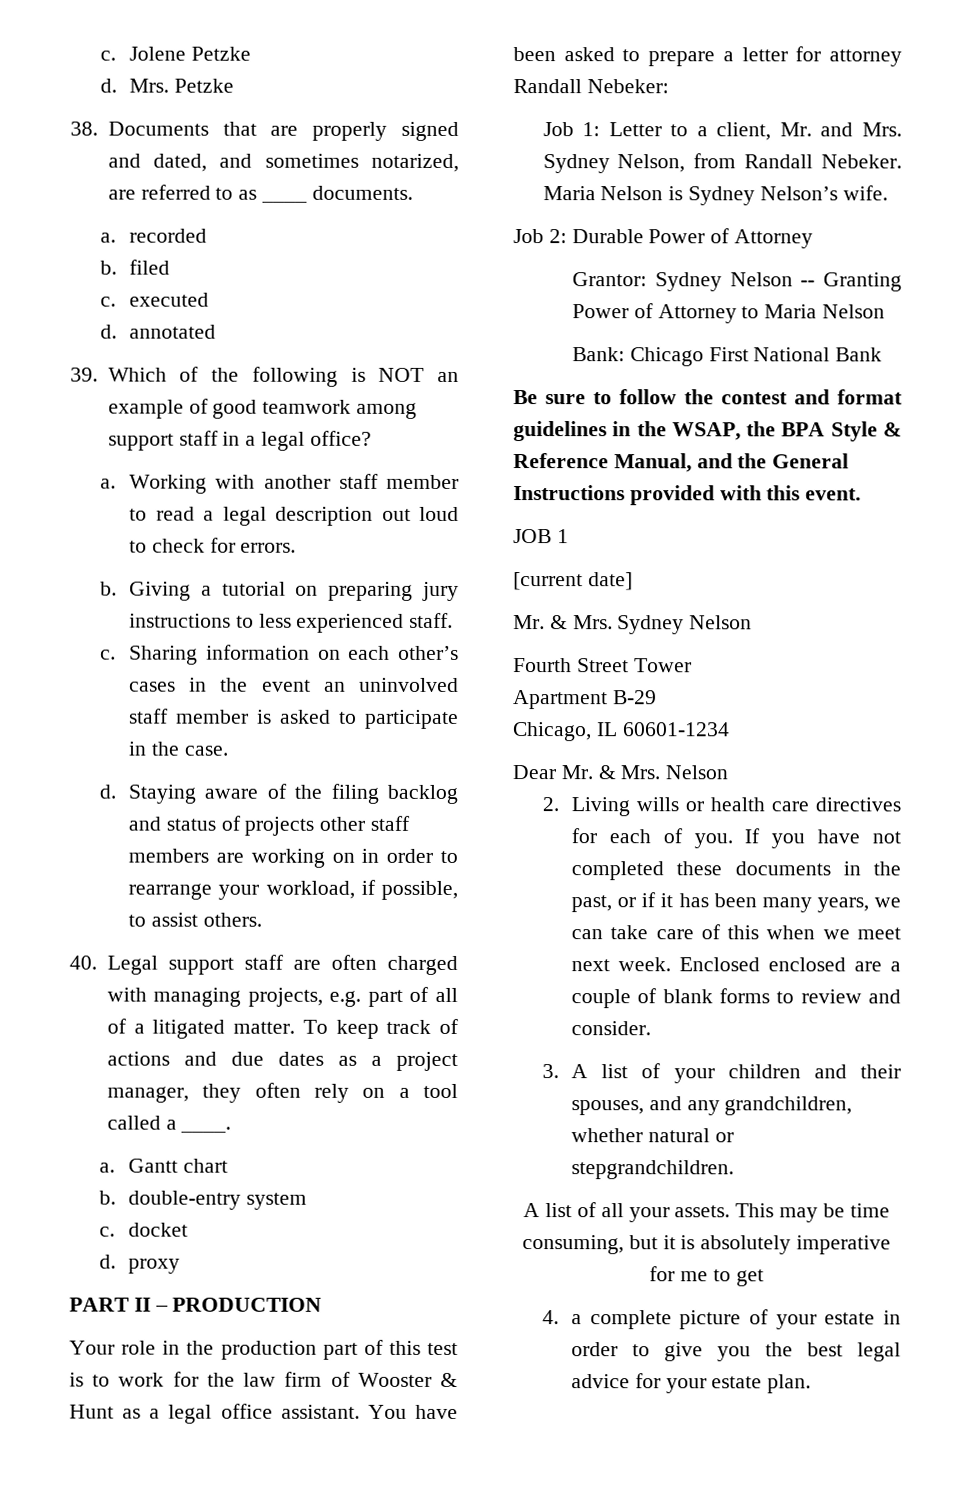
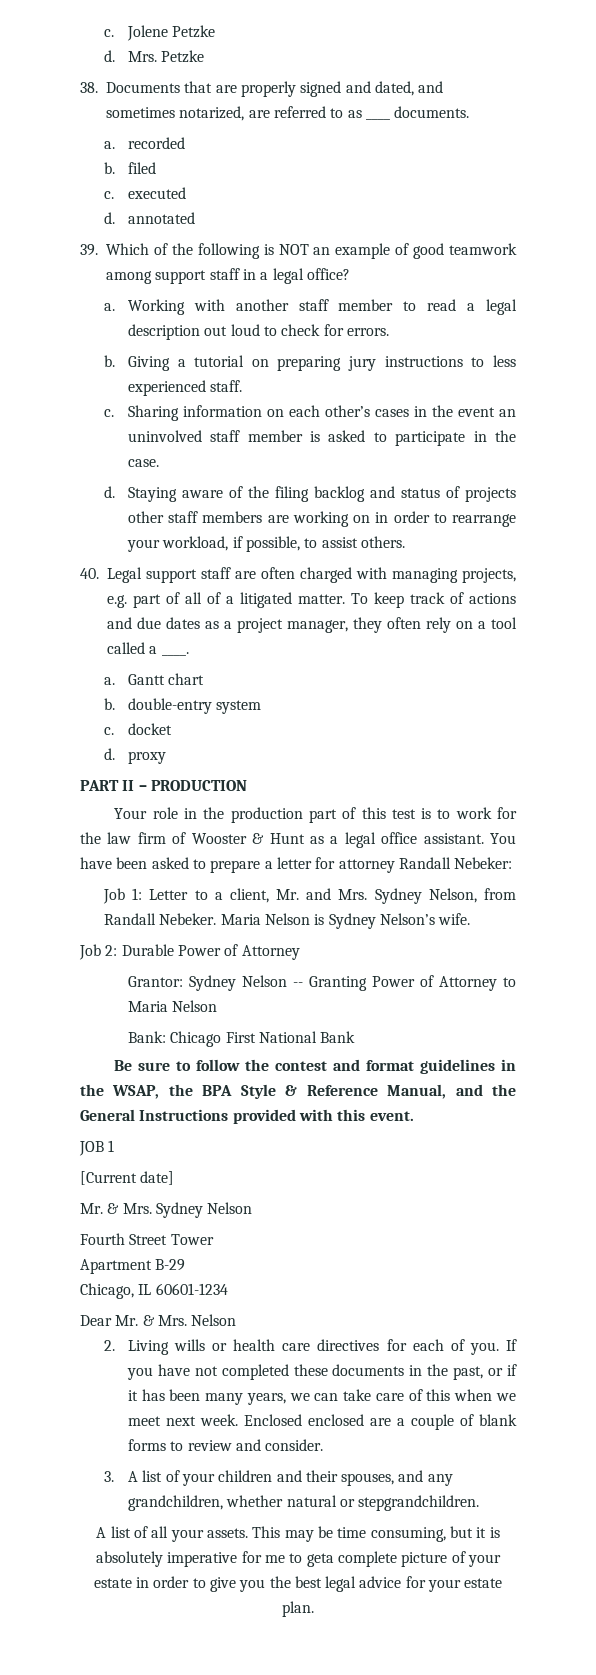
- [current date]
+ [Current date]
- This may be time consuming, but it is absolutely imperative for me to get
- 4. a complete picture of your estate in order to give you the best legal advice for your estate plan.
+ This may be time consuming, but it is absolutely imperative for me to geta complete picture of your estate in order to give you the best legal advice for your estate plan.

